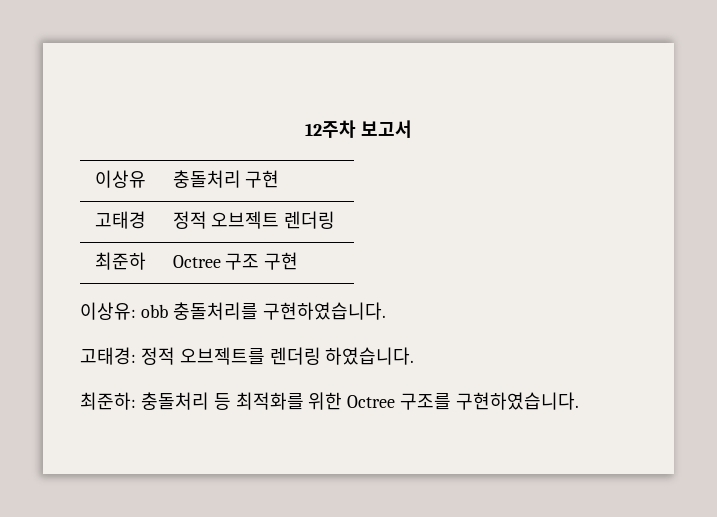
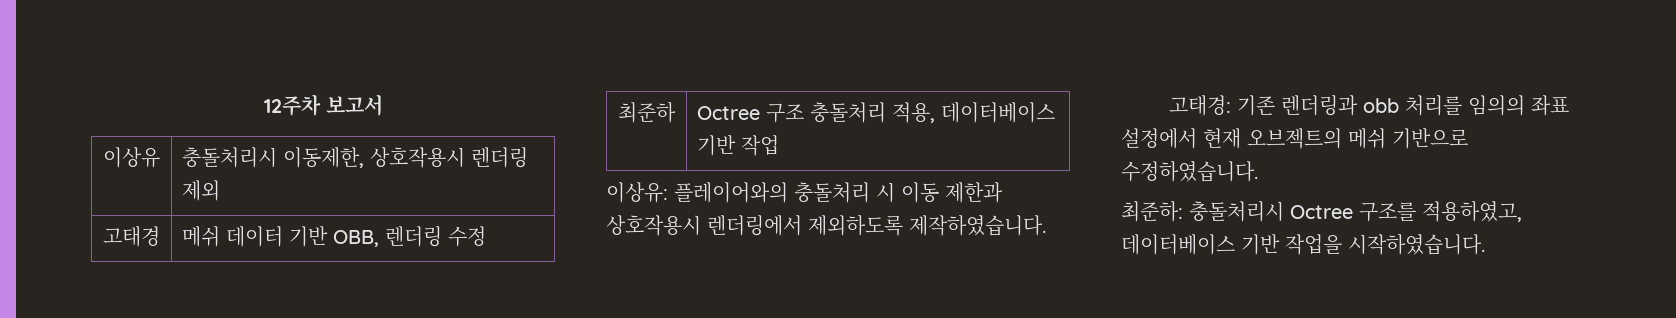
- 이상유 | 충돌처리 구현
- 고태경 | 정적 오브젝트 렌더링
+ 이상유 | 충돌처리시 이동제한, 상호작용시 렌더링 제외
+ 고태경 | 메쉬 데이터 기반 OBB, 렌더링 수정
- 최준하 | Octree 구조 구현
- 이상유: obb 충돌처리를 구현하였습니다.
- 고태경: 정적 오브젝트를 렌더링 하였습니다.
- 최준하: 충돌처리 등 최적화를 위한 Octree 구조를 구현하였습니다.
+ 최준하 | Octree 구조 충돌처리 적용, 데이터베이스 기반 작업
+ 이상유: 플레이어와의 충돌처리 시 이동 제한과 상호작용시 렌더링에서 제외하도록 제작하였습니다.
+ 고태경: 기존 렌더링과 obb 처리를 임의의 좌표 설정에서 현재 오브젝트의 메쉬 기반으로 수정하였습니다.
+ 최준하: 충돌처리시 Octree 구조를 적용하였고, 데이터베이스 기반 작업을 시작하였습니다.

